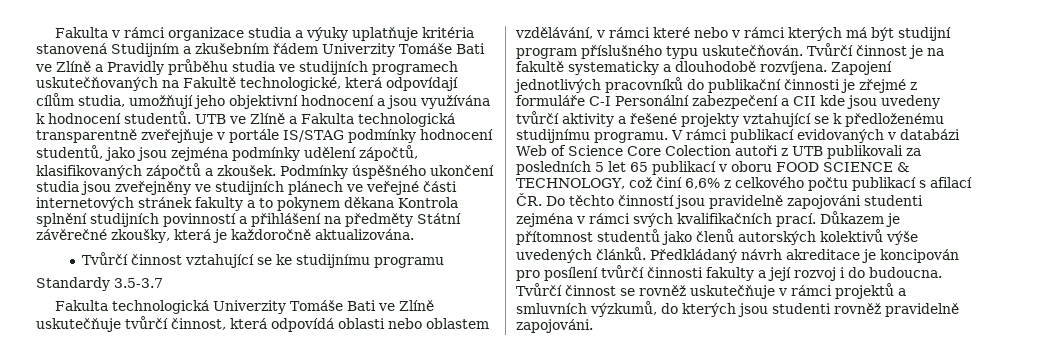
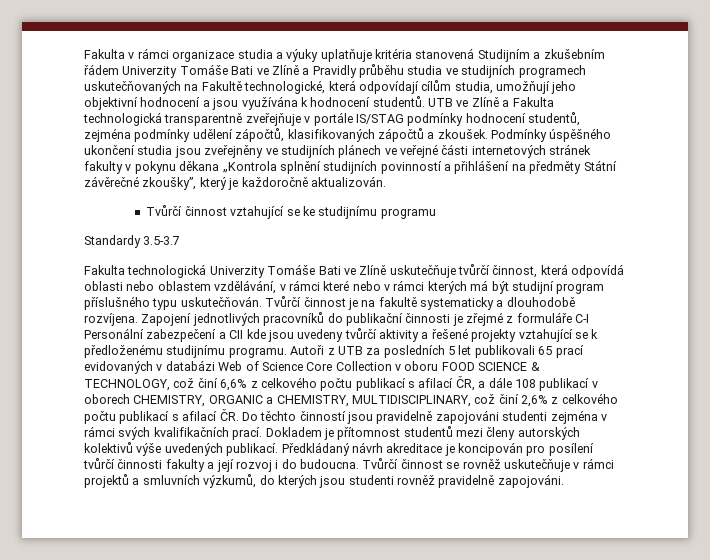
- UTB ve Zlíně a Fakulta technologická transparentně zveřejňuje v portále IS/STAG podmínky hodnocení studentů, jako jsou zejména podmínky udělení zápočtů, klasifikovaných zápočtů a zkoušek.
+ UTB ve Zlíně a Fakulta technologická transparentně zveřejňuje v portále IS/STAG podmínky hodnocení studentů, zejména podmínky udělení zápočtů, klasifikovaných zápočtů a zkoušek.
- Podmínky úspěšného ukončení studia jsou zveřejněny ve studijních plánech ve veřejné části internetových stránek fakulty a to pokynem děkana Kontrola splnění studijních povinností a přihlášení na předměty Státní závěrečné zkoušky, která je každoročně aktualizována.
+ Podmínky úspěšného ukončení studia jsou zveřejněny ve studijních plánech ve veřejné části internetových stránek fakulty v pokynu děkana „Kontrola splnění studijních povinností a přihlášení na předměty Státní závěrečné zkoušky”, který je každoročně aktualizován.
- V rámci publikací evidovaných v databázi Web of Science Core Colection autoři z UTB publikovali za posledních 5 let 65 publikací v oboru FOOD SCIENCE & TECHNOLOGY, což činí 6,6% z celkového počtu publikací s afilací ČR. Do těchto činností jsou pravidelně zapojováni studenti zejména v rámci svých kvalifikačních prací.
+ Autoři z UTB za posledních 5 let publikovali 65 prací evidovaných v databázi Web of Science Core Collection v oboru FOOD SCIENCE & TECHNOLOGY, což činí 6,6% z celkového počtu publikací s afilací ČR, a dále 108 publikací v oborech CHEMISTRY, ORGANIC a CHEMISTRY, MULTIDISCIPLINARY, což činí 2,6% z celkového počtu publikací s afilací ČR. Do těchto činností jsou pravidelně zapojováni studenti zejména v rámci svých kvalifikačních prací.
- Důkazem je přítomnost studentů jako členů autorských kolektivů výše uvedených článků.
+ Dokladem je přítomnost studentů mezi členy autorských kolektivů výše uvedených publikací.

